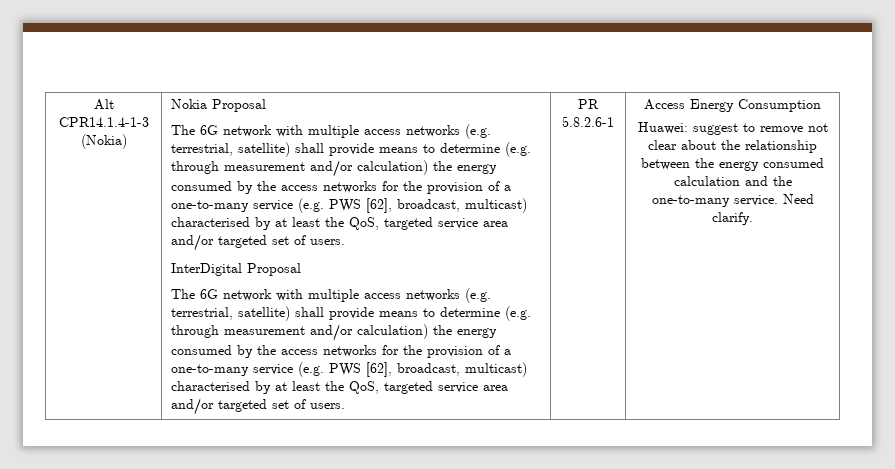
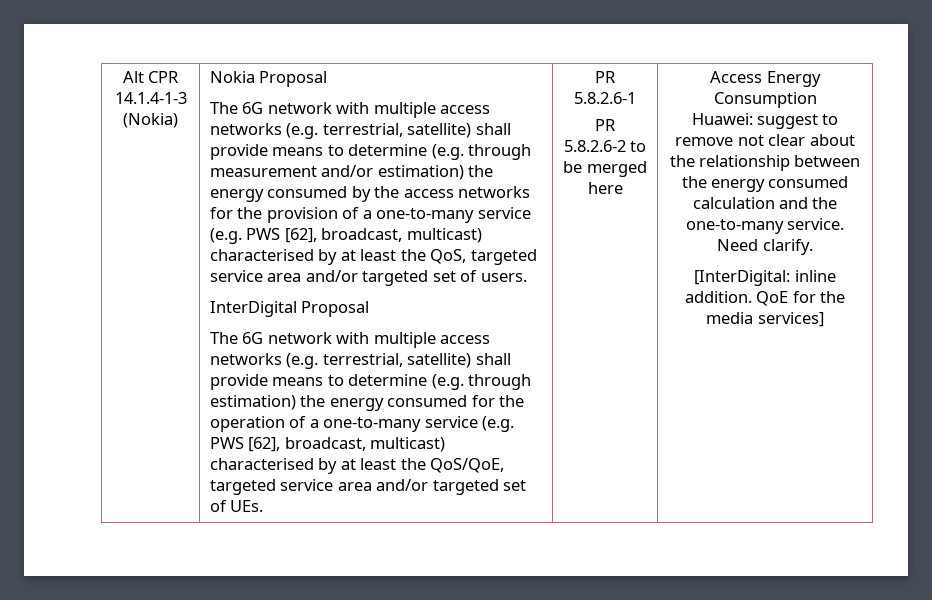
- Alt CPR14.1.4-1-3 (Nokia)
+ Alt CPR 14.1.4-1-3 (Nokia)
  Nokia Proposal
- The 6G network with multiple access networks (e.g. terrestrial, satellite) shall provide means to determine (e.g. through measurement and/or calculation) the energy consumed by the access networks for the provision of a one-to-many service (e.g. PWS [62], broadcast, multicast) characterised by at least the QoS, targeted service area and/or targeted set of users.
+ The 6G network with multiple access networks (e.g. terrestrial, satellite) shall provide means to determine (e.g. through measurement and/or estimation) the energy consumed by the access networks for the provision of a one-to-many service (e.g. PWS [62], broadcast, multicast) characterised by at least the QoS, targeted service area and/or targeted set of users.
  InterDigital Proposal
- The 6G network with multiple access networks (e.g. terrestrial, satellite) shall provide means to determine (e.g. through measurement and/or calculation) the energy consumed by the access networks for the provision of a one-to-many service (e.g. PWS [62], broadcast, multicast) characterised by at least the QoS, targeted service area and/or targeted set of users.
+ The 6G network with multiple access networks (e.g. terrestrial, satellite) shall provide means to determine (e.g. through estimation) the energy consumed for the operation of a one-to-many service (e.g. PWS [62], broadcast, multicast) characterised by at least the QoS/QoE, targeted service area and/or targeted set of UEs.
+ PR 5.8.2.6-2 to be merged here
+ [InterDigital: inline addition. QoE for the media services]

